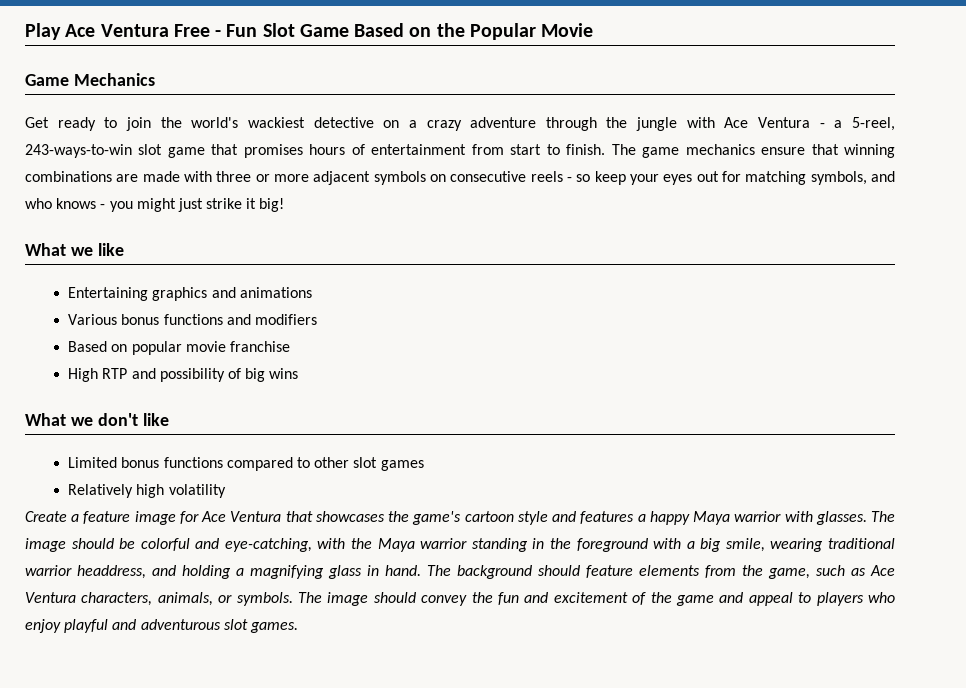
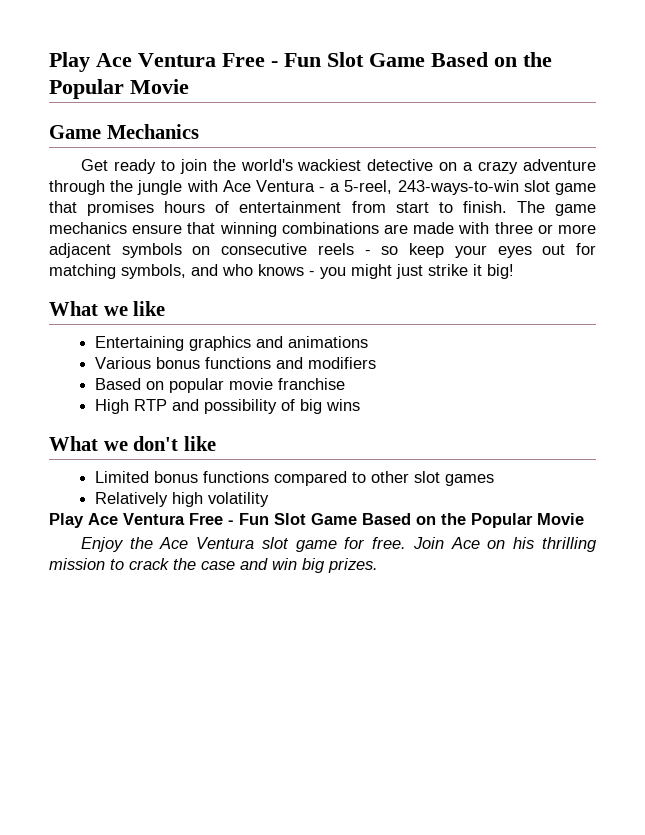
  Relatively high volatility
- Create a feature image for Ace Ventura that showcases the game's cartoon style and features a happy Maya warrior with glasses. The image should be colorful and eye-catching, with the Maya warrior standing in the foreground with a big smile, wearing traditional warrior headdress, and holding a magnifying glass in hand. The background should feature elements from the game, such as Ace Ventura characters, animals, or symbols. The image should convey the fun and excitement of the game and appeal to players who enjoy playful and adventurous slot games.
+ Play Ace Ventura Free - Fun Slot Game Based on the Popular Movie
+ Enjoy the Ace Ventura slot game for free. Join Ace on his thrilling mission to crack the case and win big prizes.

